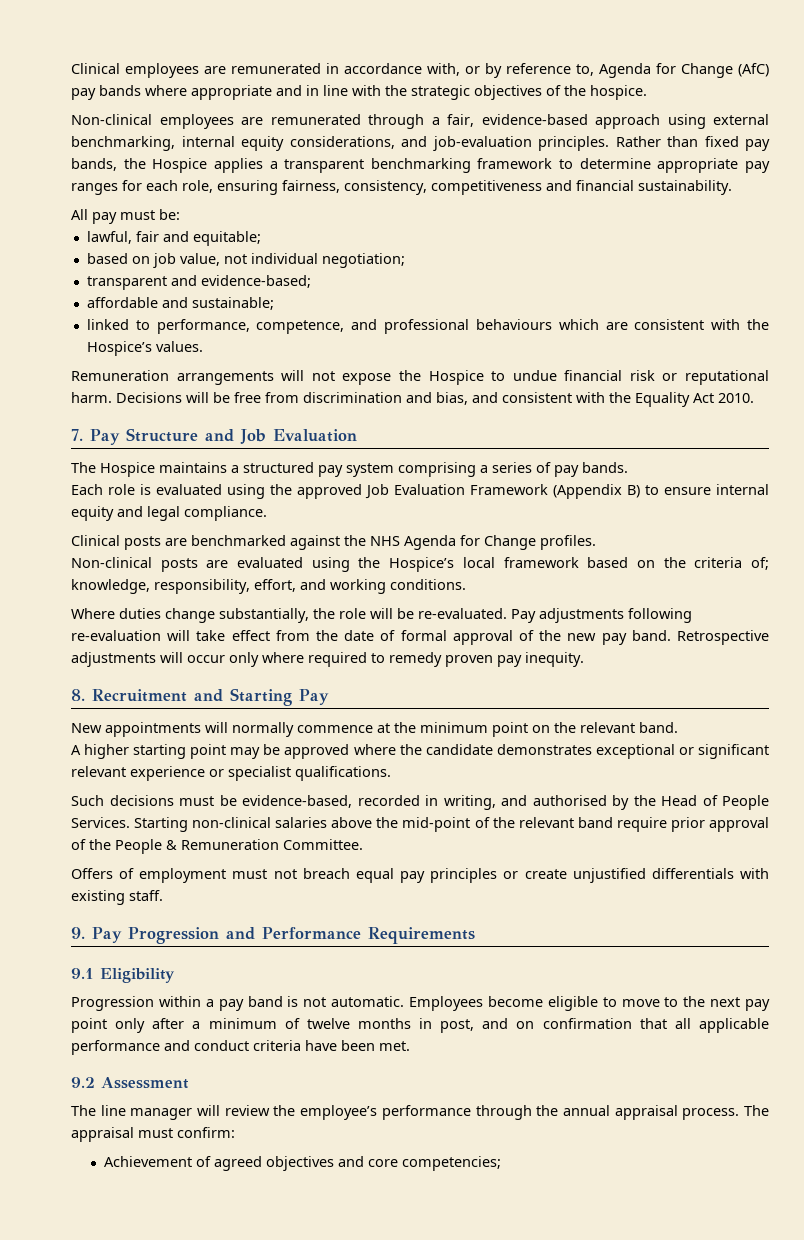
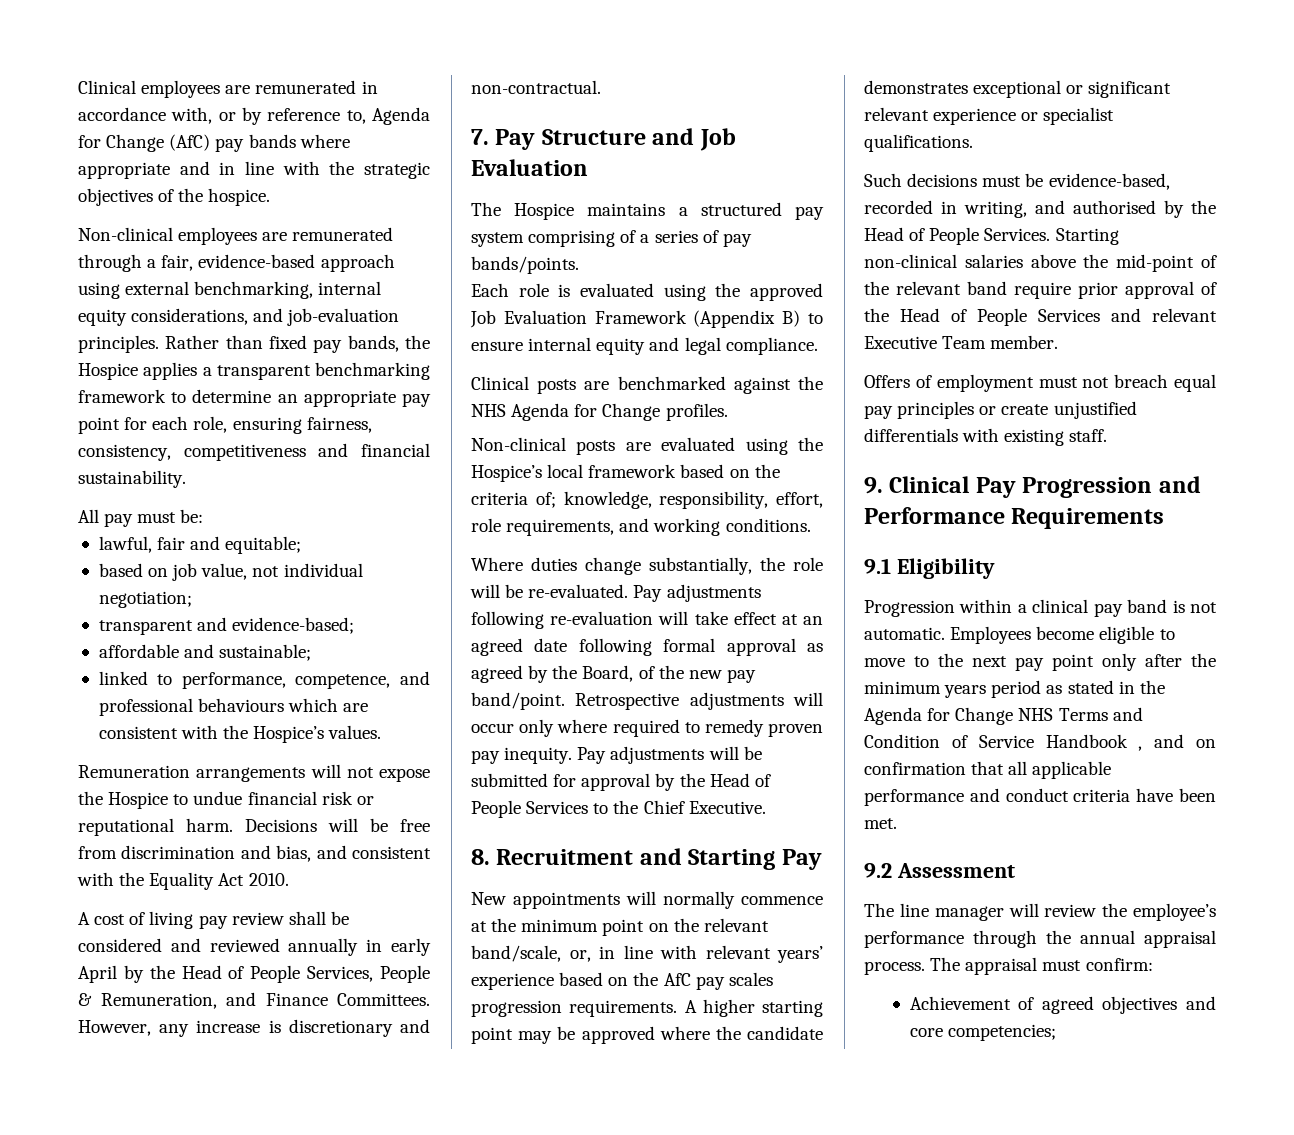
- Rather than fixed pay bands, the Hospice applies a transparent benchmarking framework to determine appropriate pay ranges for each role, ensuring fairness, consistency, competitiveness and financial sustainability.
+ Rather than fixed pay bands, the Hospice applies a transparent benchmarking framework to determine an appropriate pay point for each role, ensuring fairness, consistency, competitiveness and financial sustainability.
+ A cost of living pay review shall be considered and reviewed annually in early April by the Head of People Services, People & Remuneration, and Finance Committees. However, any increase is discretionary and non-contractual.
- The Hospice maintains a structured pay system comprising a series of pay bands.
+ The Hospice maintains a structured pay system comprising of a series of pay bands/points.
- Non-clinical posts are evaluated using the Hospice’s local framework based on the criteria of; knowledge, responsibility, effort, and working conditions.
+ Non-clinical posts are evaluated using the Hospice’s local framework based on the criteria of; knowledge, responsibility, effort, role requirements, and working conditions.
- Pay adjustments following re-evaluation will take effect from the date of formal approval of the new pay band.
+ Pay adjustments following re-evaluation will take effect at an agreed date following formal approval as agreed by the Board, of the new pay band/point.
+ Pay adjustments will be submitted for approval by the Head of People Services to the Chief Executive.
- New appointments will normally commence at the minimum point on the relevant band.
- A higher starting point may be approved where the candidate demonstrates exceptional or significant relevant experience or specialist qualifications.
+ New appointments will normally commence at the minimum point on the relevant band/scale, or, in line with relevant years’ experience based on the AfC pay scales progression requirements. A higher starting point may be approved where the candidate demonstrates exceptional or significant relevant experience or specialist qualifications.
- Starting non-clinical salaries above the mid-point of the relevant band require prior approval of the People & Remuneration Committee.
+ Starting non-clinical salaries above the mid-point of the relevant band require prior approval of the Head of People Services and relevant Executive Team member.
- 9. Pay Progression and Performance Requirements
+ 9. Clinical Pay Progression and Performance Requirements
- Progression within a pay band is not automatic.
+ Progression within a clinical pay band is not automatic.
- Employees become eligible to move to the next pay point only after a minimum of twelve months in post, and on confirmation that all applicable performance and conduct criteria have been met.
+ Employees become eligible to move to the next pay point only after the minimum years period as stated in the Agenda for Change NHS Terms and Condition of Service Handbook , and on confirmation that all applicable performance and conduct criteria have been met.

